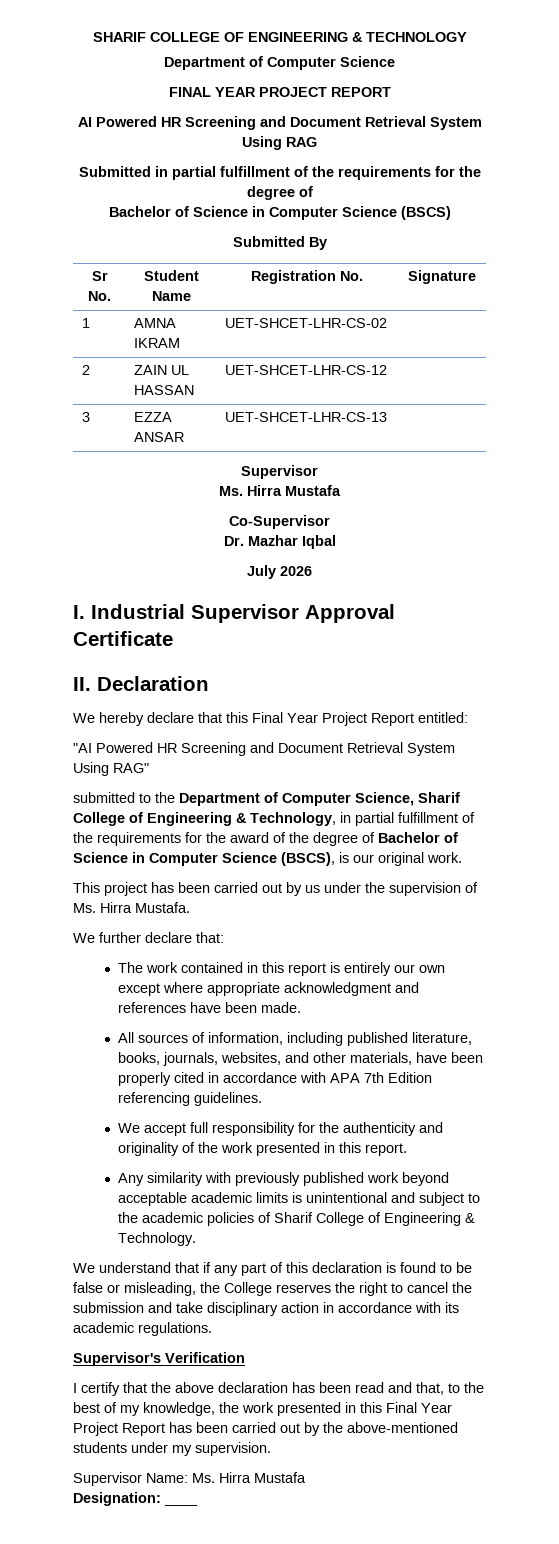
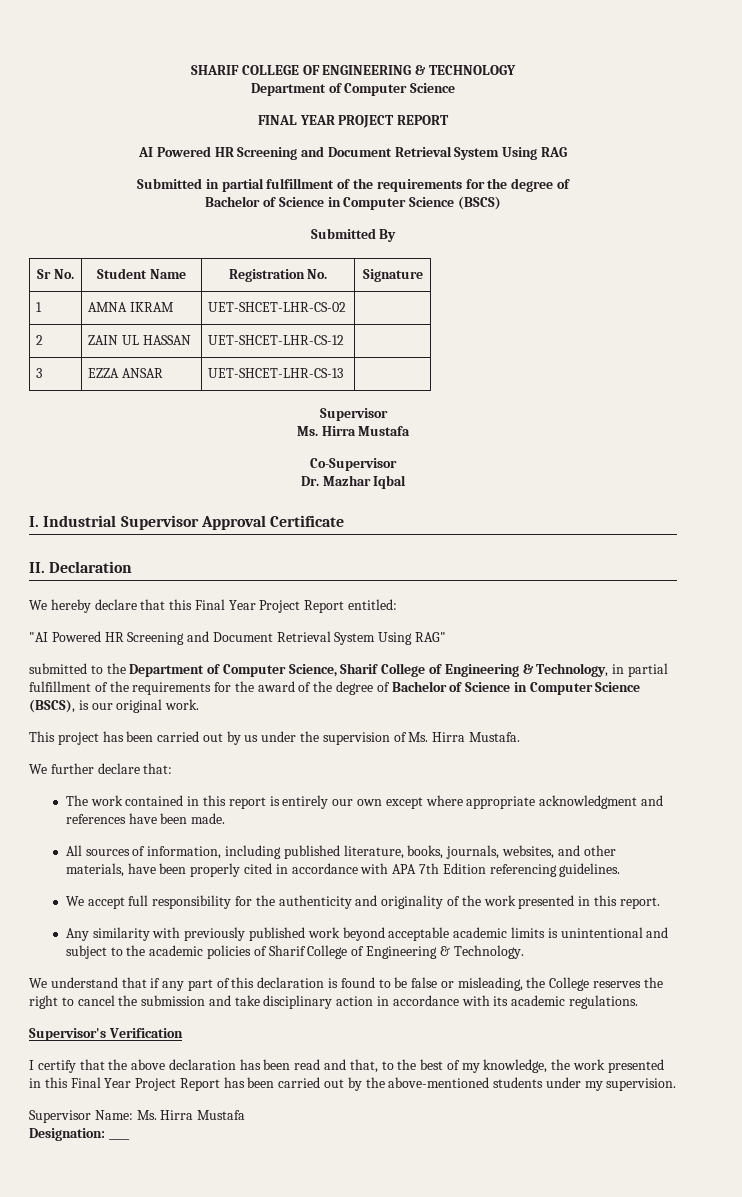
- July 2026

